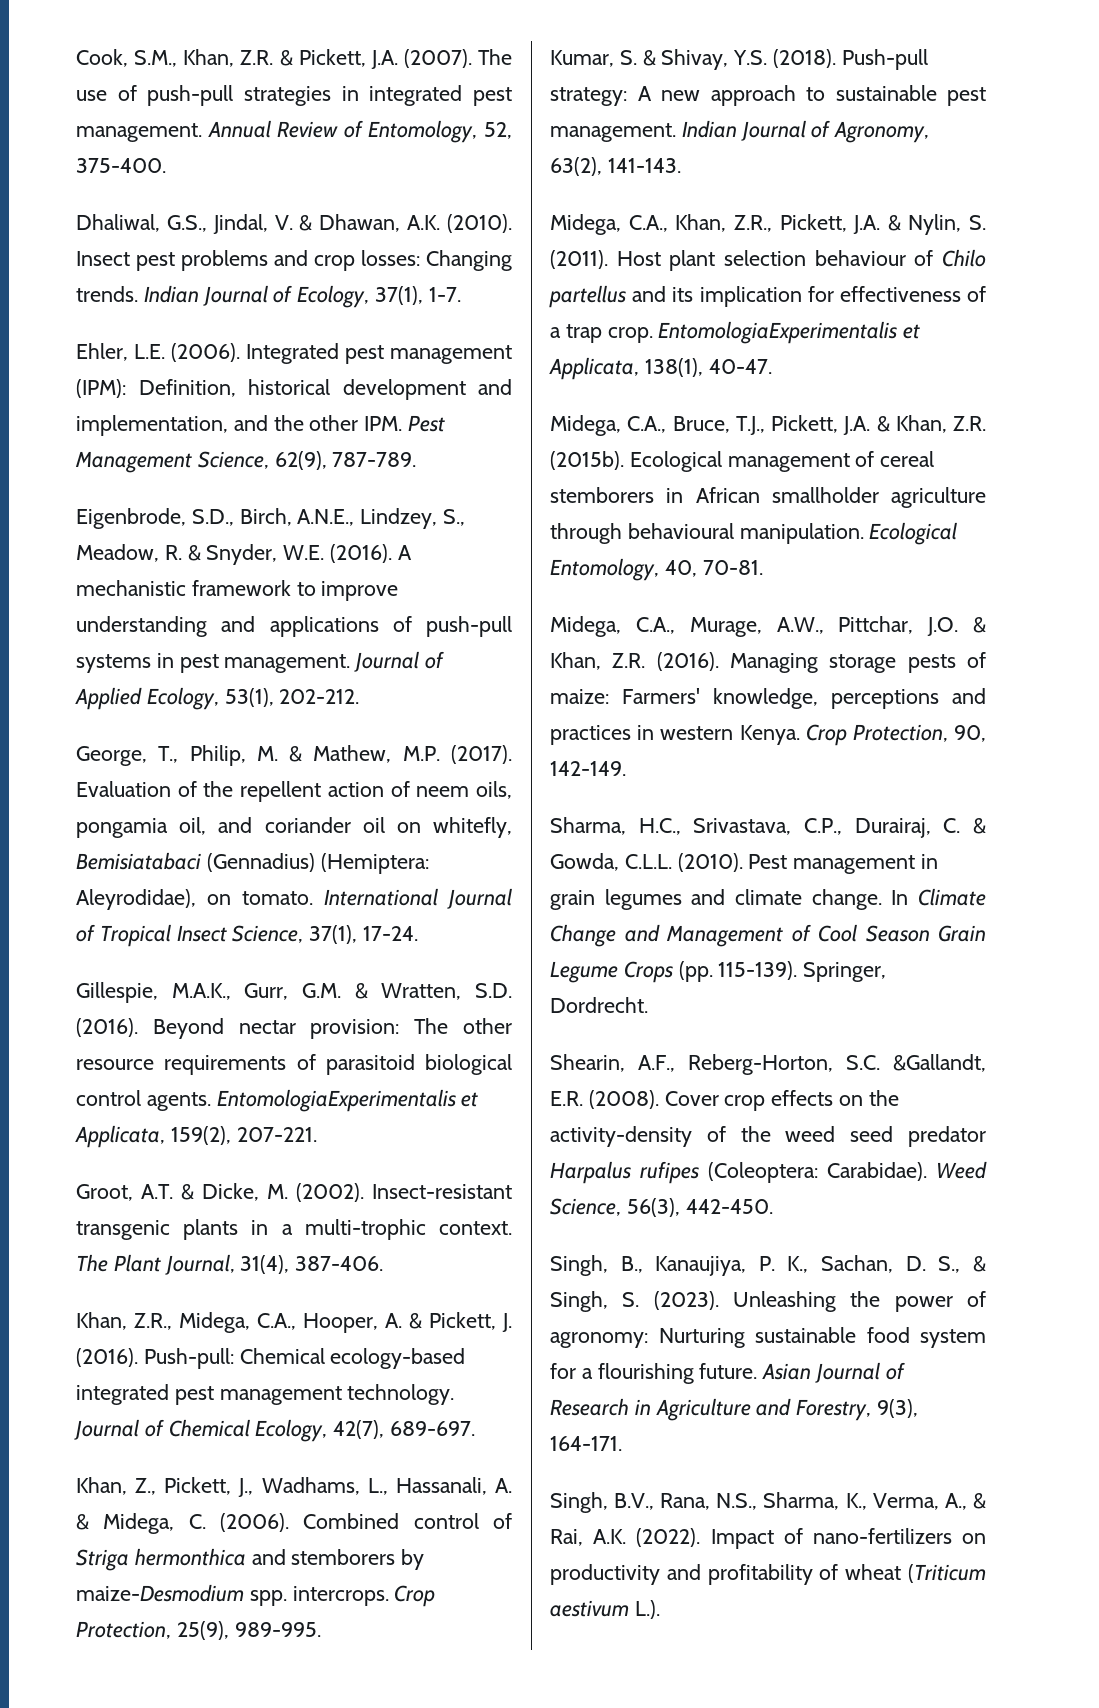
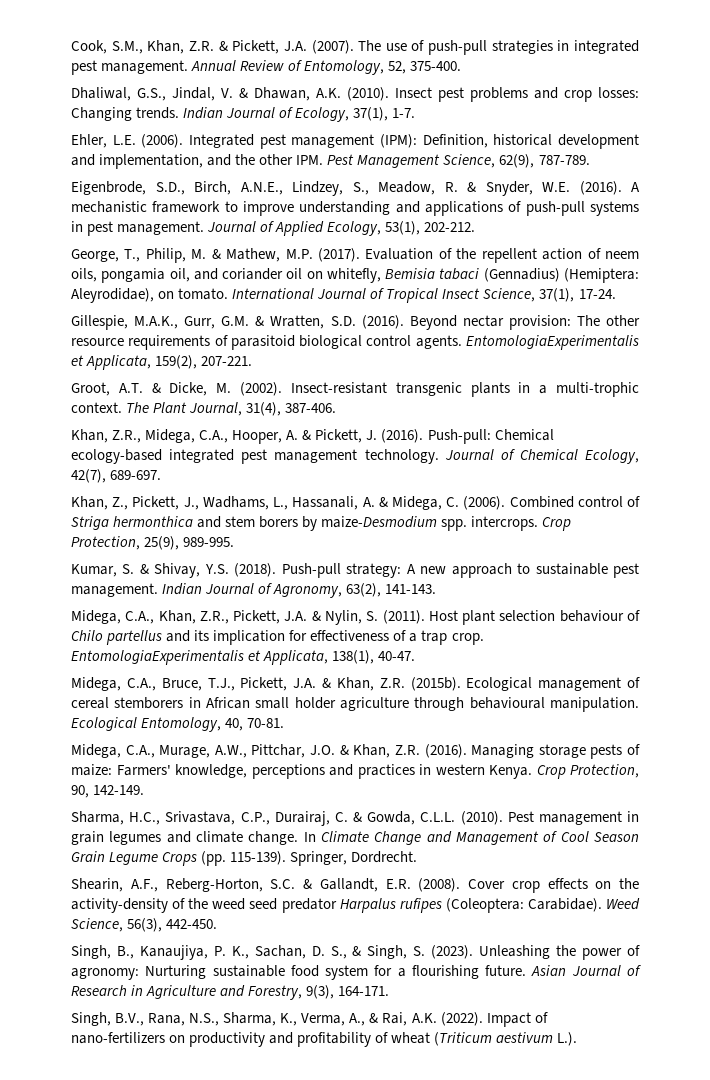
- Evaluation of the repellent action of neem oils, pongamia oil, and coriander oil on whitefly, Bemisiatabaci (Gennadius) (Hemiptera: Aleyrodidae), on tomato.
+ Evaluation of the repellent action of neem oils, pongamia oil, and coriander oil on whitefly, Bemisia tabaci (Gennadius) (Hemiptera: Aleyrodidae), on tomato.
- Combined control of Striga hermonthica and stemborers by maize-Desmodium spp. intercrops.
+ Combined control of Striga hermonthica and stem borers by maize-Desmodium spp. intercrops.
- Ecological management of cereal stemborers in African smallholder agriculture through behavioural manipulation.
+ Ecological management of cereal stemborers in African small holder agriculture through behavioural manipulation.
- Shearin, A.F., Reberg-Horton, S.C. &Gallandt, E.R. (2008).
+ Shearin, A.F., Reberg-Horton, S.C. & Gallandt, E.R. (2008).

